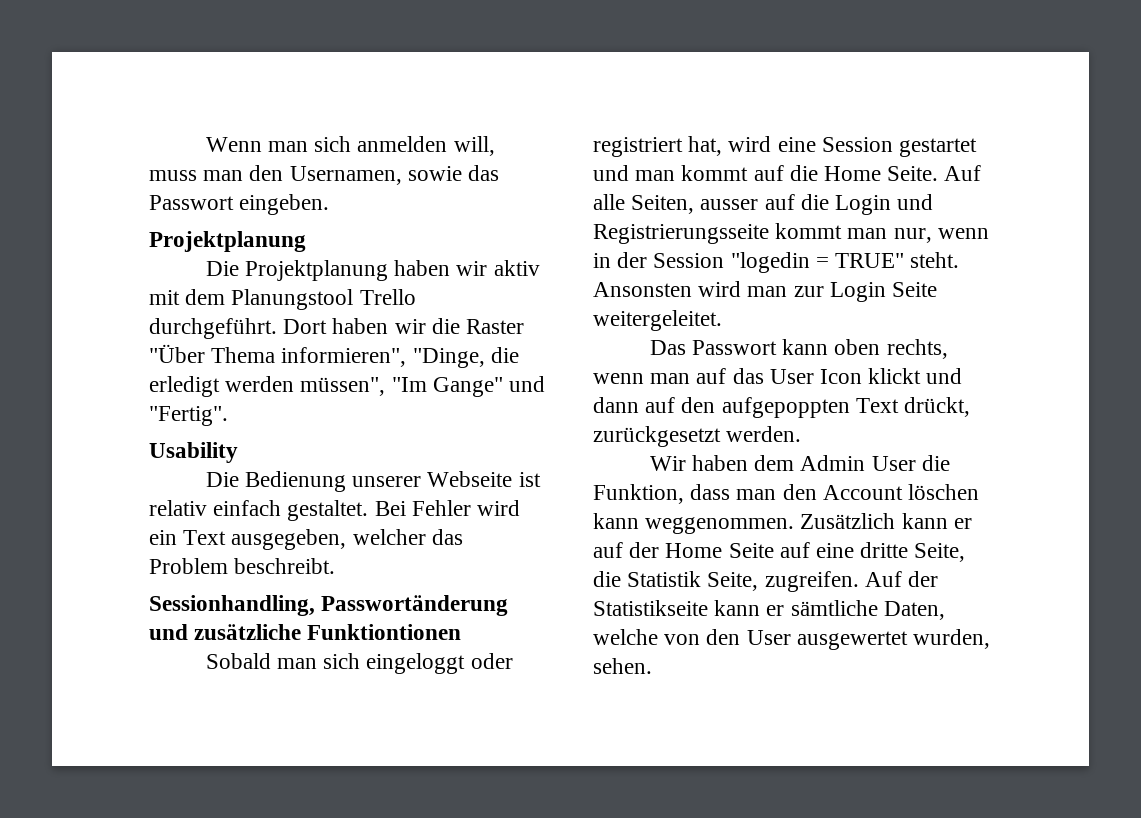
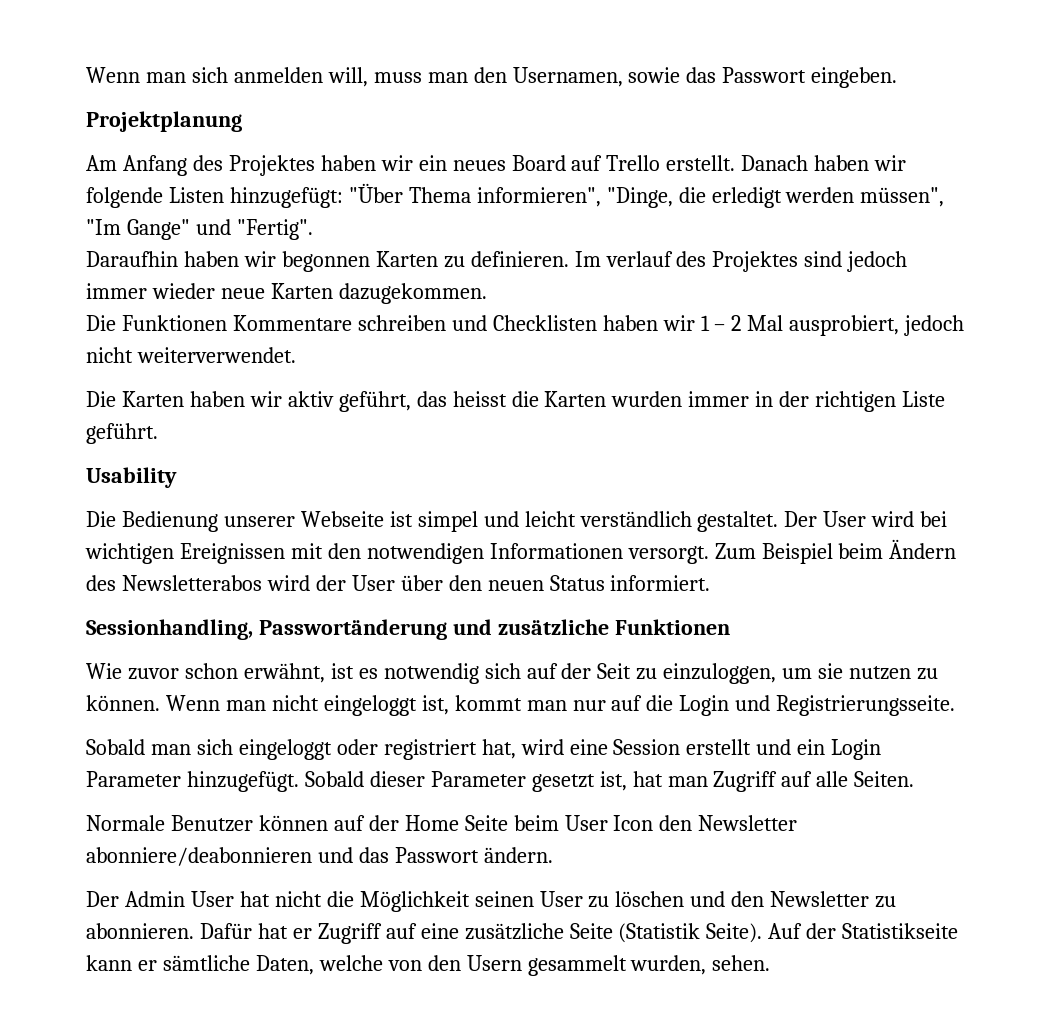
- Die Projektplanung haben wir aktiv mit dem Planungstool Trello durchgeführt. Dort haben wir die Raster "Über Thema informieren", "Dinge, die erledigt werden müssen", "Im Gange" und "Fertig".
+ Am Anfang des Projektes haben wir ein neues Board auf Trello erstellt. Danach haben wir folgende Listen hinzugefügt: "Über Thema informieren", "Dinge, die erledigt werden müssen", "Im Gange" und "Fertig".
+ Daraufhin haben wir begonnen Karten zu definieren. Im verlauf des Projektes sind jedoch immer wieder neue Karten dazugekommen.
+ Die Funktionen Kommentare schreiben und Checklisten haben wir 1 – 2 Mal ausprobiert, jedoch nicht weiterverwendet.
+ Die Karten haben wir aktiv geführt, das heisst die Karten wurden immer in der richtigen Liste geführt.
- Die Bedienung unserer Webseite ist relativ einfach gestaltet. Bei Fehler wird ein Text ausgegeben, welcher das Problem beschreibt.
- Sessionhandling, Passwortänderung und zusätzliche Funktiontionen
+ Die Bedienung unserer Webseite ist simpel und leicht verständlich gestaltet. Der User wird bei wichtigen Ereignissen mit den notwendigen Informationen versorgt. Zum Beispiel beim Ändern des Newsletterabos wird der User über den neuen Status informiert.
+ Sessionhandling, Passwortänderung und zusätzliche Funktionen
+ Wie zuvor schon erwähnt, ist es notwendig sich auf der Seit zu einzuloggen, um sie nutzen zu können. Wenn man nicht eingeloggt ist, kommt man nur auf die Login und Registrierungsseite.
- Sobald man sich eingeloggt oder registriert hat, wird eine Session gestartet und man kommt auf die Home Seite. Auf alle Seiten, ausser auf die Login und Registrierungsseite kommt man nur, wenn in der Session "logedin = TRUE" steht. Ansonsten wird man zur Login Seite weitergeleitet.
- Das Passwort kann oben rechts, wenn man auf das User Icon klickt und dann auf den aufgepoppten Text drückt, zurückgesetzt werden.
- Wir haben dem Admin User die Funktion, dass man den Account löschen kann weggenommen. Zusätzlich kann er auf der Home Seite auf eine dritte Seite, die Statistik Seite, zugreifen.
+ Sobald man sich eingeloggt oder registriert hat, wird eine Session erstellt und ein Login Parameter hinzugefügt. Sobald dieser Parameter gesetzt ist, hat man Zugriff auf alle Seiten.
+ Normale Benutzer können auf der Home Seite beim User Icon den Newsletter abonniere/deabonnieren und das Passwort ändern.
+ Der Admin User hat nicht die Möglichkeit seinen User zu löschen und den Newsletter zu abonnieren. Dafür hat er Zugriff auf eine zusätzliche Seite (Statistik Seite).
- Auf der Statistikseite kann er sämtliche Daten, welche von den User ausgewertet wurden, sehen.
+ Auf der Statistikseite kann er sämtliche Daten, welche von den Usern gesammelt wurden, sehen.

